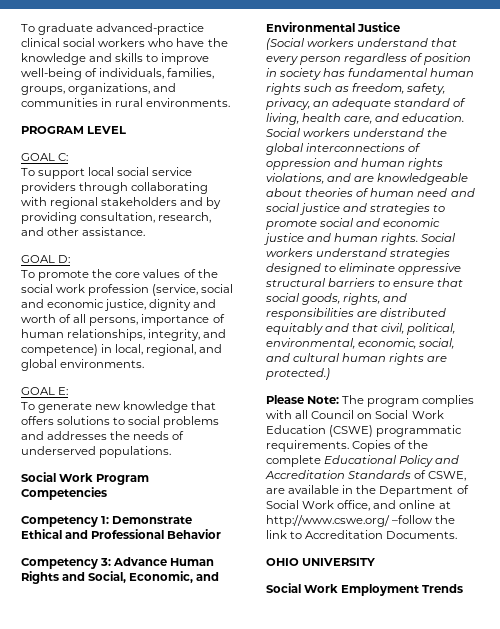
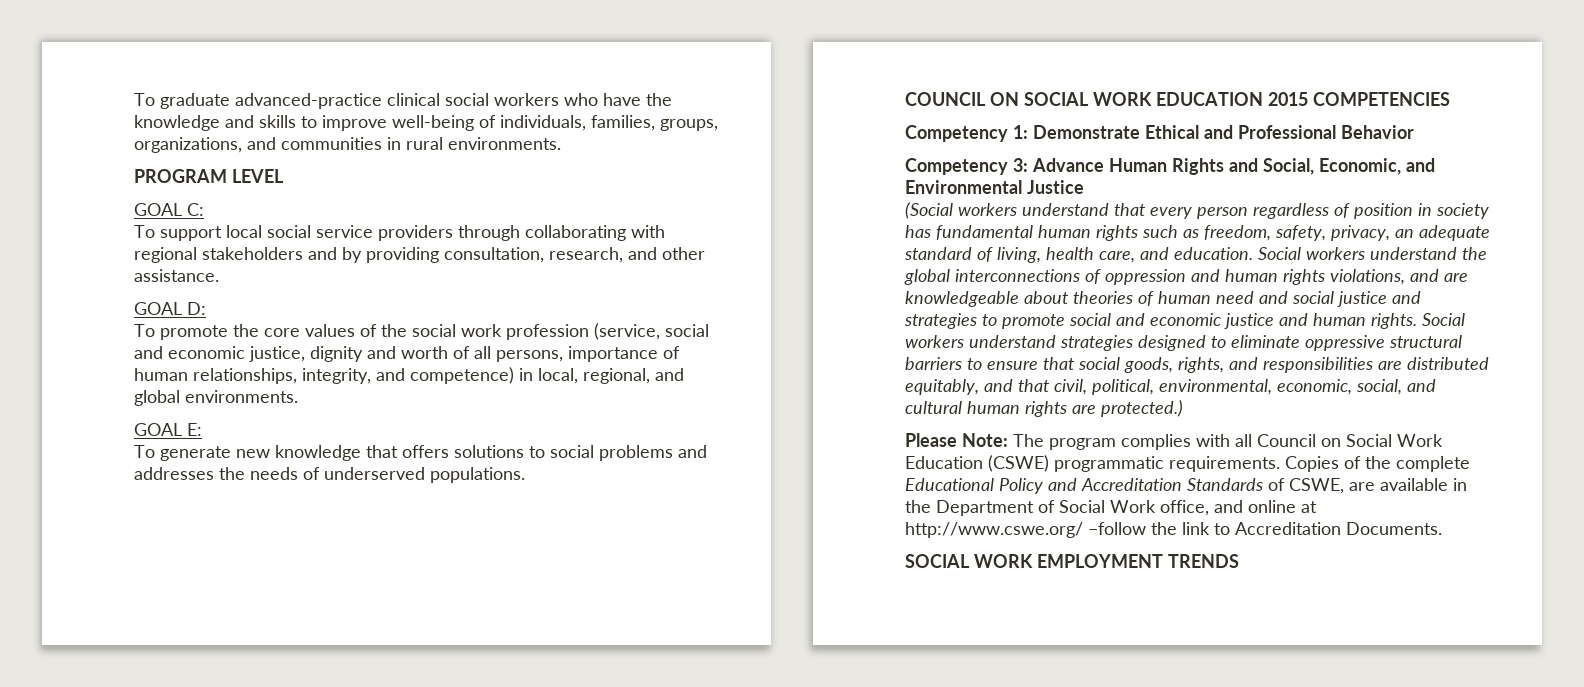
- Social Work Program Competencies
+ COUNCIL ON SOCIAL WORK EDUCATION 2015 COMPETENCIES
- Social workers understand strategies designed to eliminate oppressive structural barriers to ensure that social goods, rights, and responsibilities are distributed equitably and that civil, political, environmental, economic, social, and cultural human rights are protected.)
+ Social workers understand strategies designed to eliminate oppressive structural barriers to ensure that social goods, rights, and responsibilities are distributed equitably, and that civil, political, environmental, economic, social, and cultural human rights are protected.)
- OHIO UNIVERSITY
- Social Work Employment Trends
+ SOCIAL WORK EMPLOYMENT TRENDS

